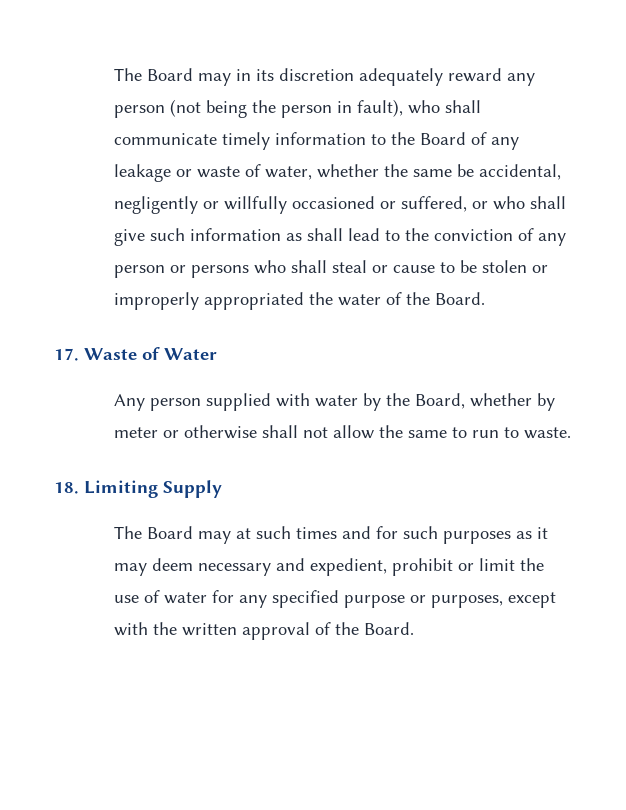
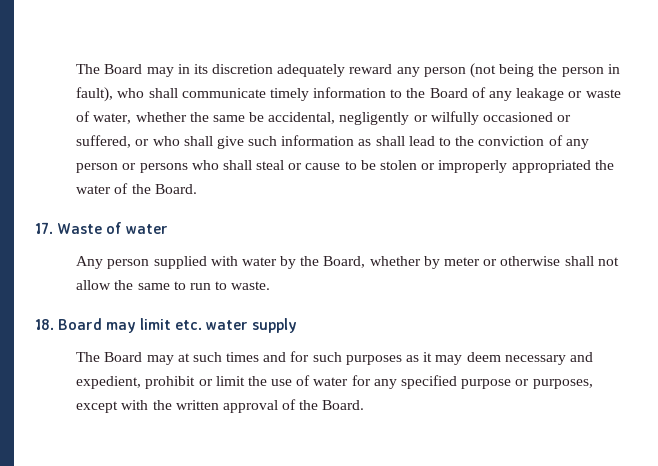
- The Board may in its discretion adequately reward any person (not being the person in fault), who shall communicate timely information to the Board of any leakage or waste of water, whether the same be accidental, negligently or willfully occasioned or suffered, or who shall give such information as shall lead to the conviction of any person or persons who shall steal or cause to be stolen or improperly appropriated the water of the Board.
+ The Board may in its discretion adequately reward any person (not being the person in fault), who shall communicate timely information to the Board of any leakage or waste of water, whether the same be accidental, negligently or wilfully occasioned or suffered, or who shall give such information as shall lead to the conviction of any person or persons who shall steal or cause to be stolen or improperly appropriated the water of the Board.
- 17. Waste of Water
+ 17. Waste of water
- 18. Limiting Supply
+ 18. Board may limit etc. water supply

